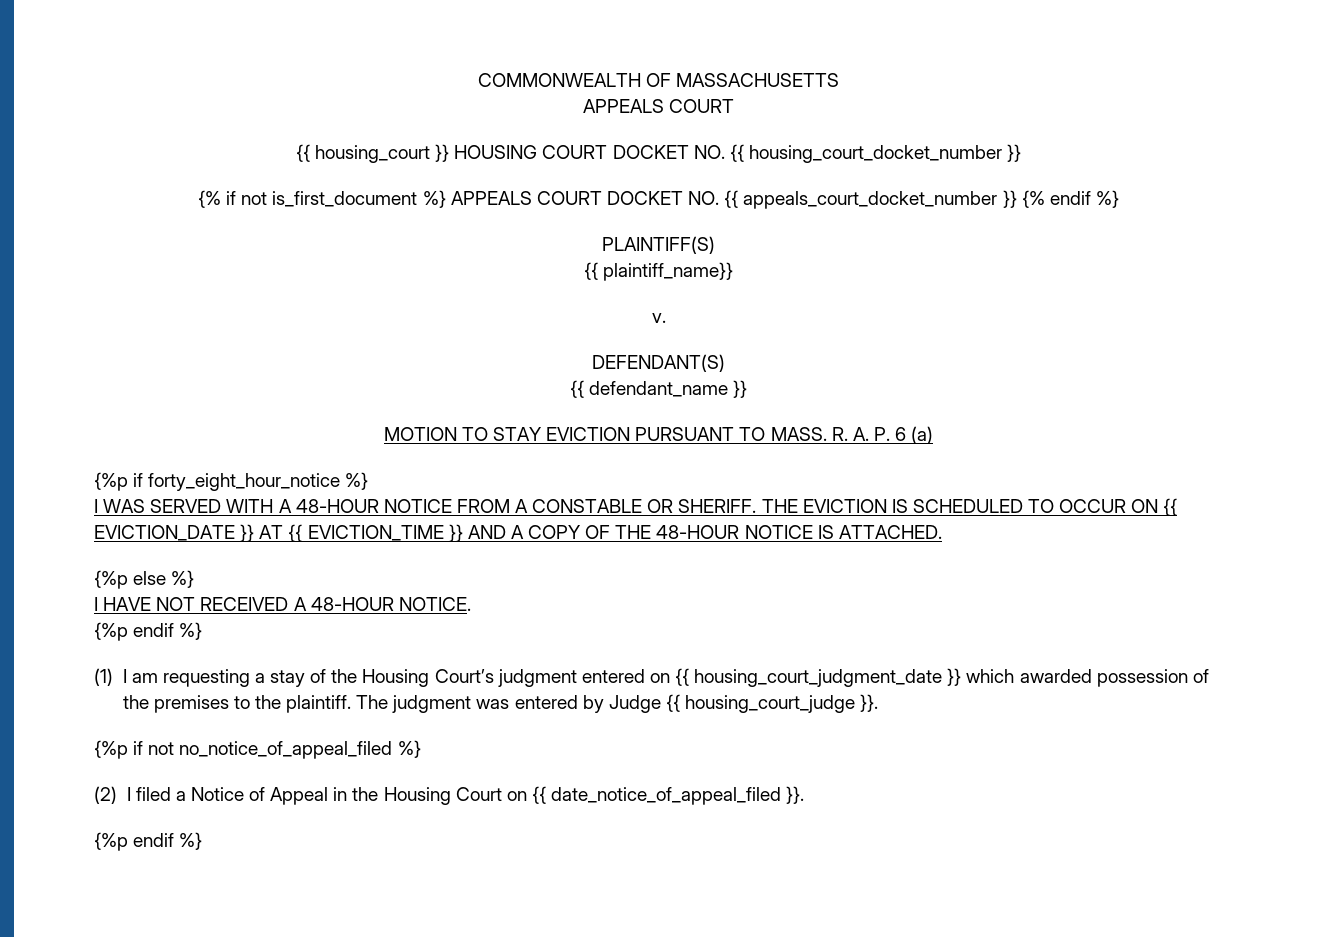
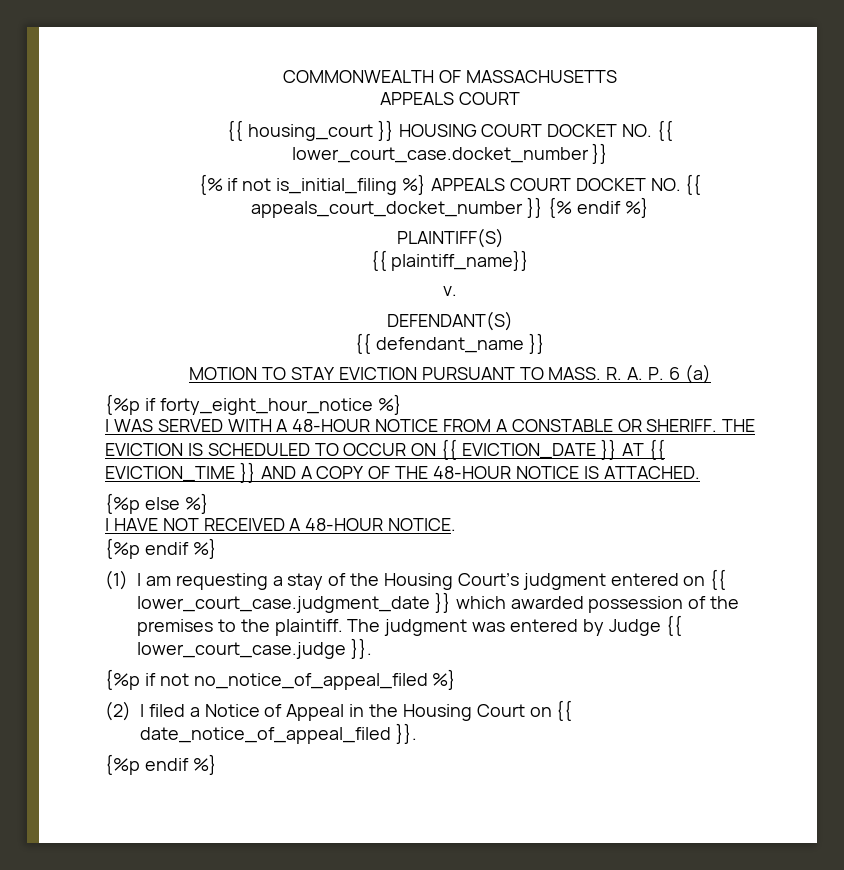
- {{ housing_court }} HOUSING COURT DOCKET NO. {{ housing_court_docket_number }}
+ {{ housing_court }} HOUSING COURT DOCKET NO. {{ lower_court_case.docket_number }}
- {% if not is_first_document %} APPEALS COURT DOCKET NO. {{ appeals_court_docket_number }} {% endif %}
+ {% if not is_initial_filing %} APPEALS COURT DOCKET NO. {{ appeals_court_docket_number }} {% endif %}
- (1) I am requesting a stay of the Housing Court’s judgment entered on {{ housing_court_judgment_date }} which awarded possession of the premises to the plaintiff.
+ (1) I am requesting a stay of the Housing Court’s judgment entered on {{ lower_court_case.judgment_date }} which awarded possession of the premises to the plaintiff.
- The judgment was entered by Judge {{ housing_court_judge }}.
+ The judgment was entered by Judge {{ lower_court_case.judge }}.

